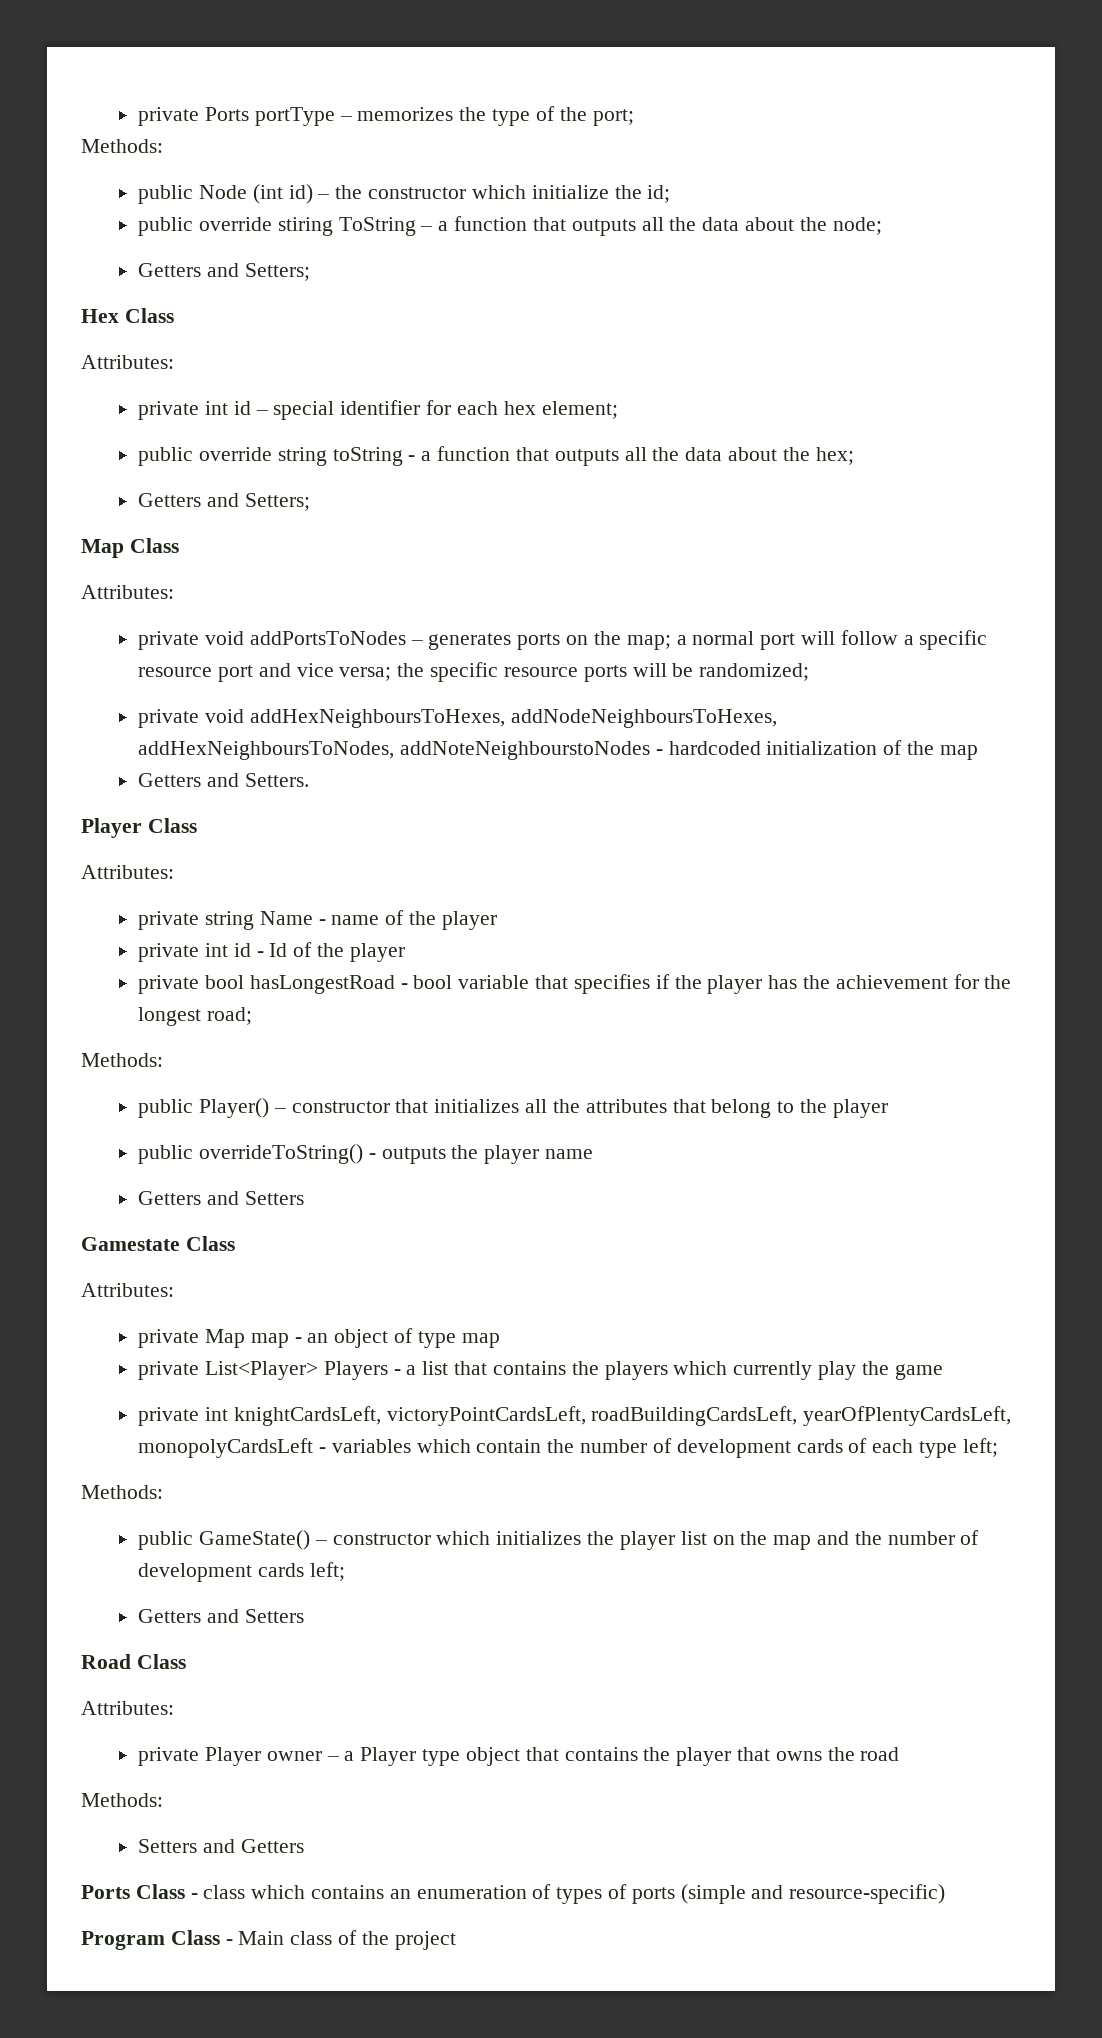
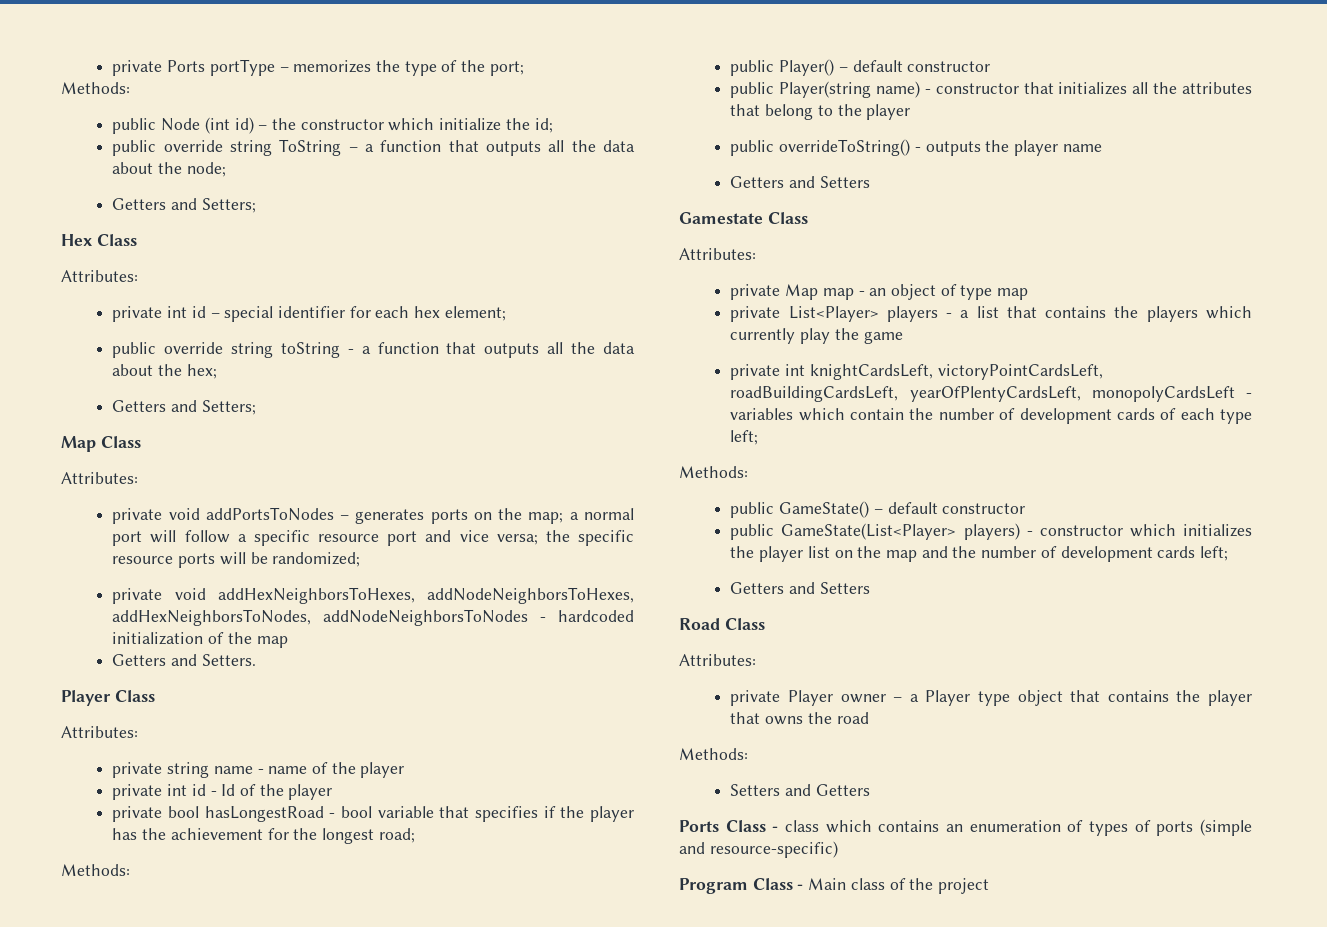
- public override stiring ToString – a function that outputs all the data about the node;
+ public override string ToString – a function that outputs all the data about the node;
- private void addHexNeighboursToHexes, addNodeNeighboursToHexes, addHexNeighboursToNodes, addNoteNeighbourstoNodes - hardcoded initialization of the map
+ private void addHexNeighborsToHexes, addNodeNeighborsToHexes, addHexNeighborsToNodes, addNodeNeighborsToNodes - hardcoded initialization of the map
- private string Name - name of the player
+ private string name - name of the player
- public Player() – constructor that initializes all the attributes that belong to the player
+ public Player() – default constructor
+ public Player(string name) - constructor that initializes all the attributes that belong to the player
- private List<Player> Players - a list that contains the players which currently play the game
+ private List<Player> players - a list that contains the players which currently play the game
- public GameState() – constructor which initializes the player list on the map and the number of development cards left;
+ public GameState() – default constructor
+ public GameState(List<Player> players) - constructor which initializes the player list on the map and the number of development cards left;

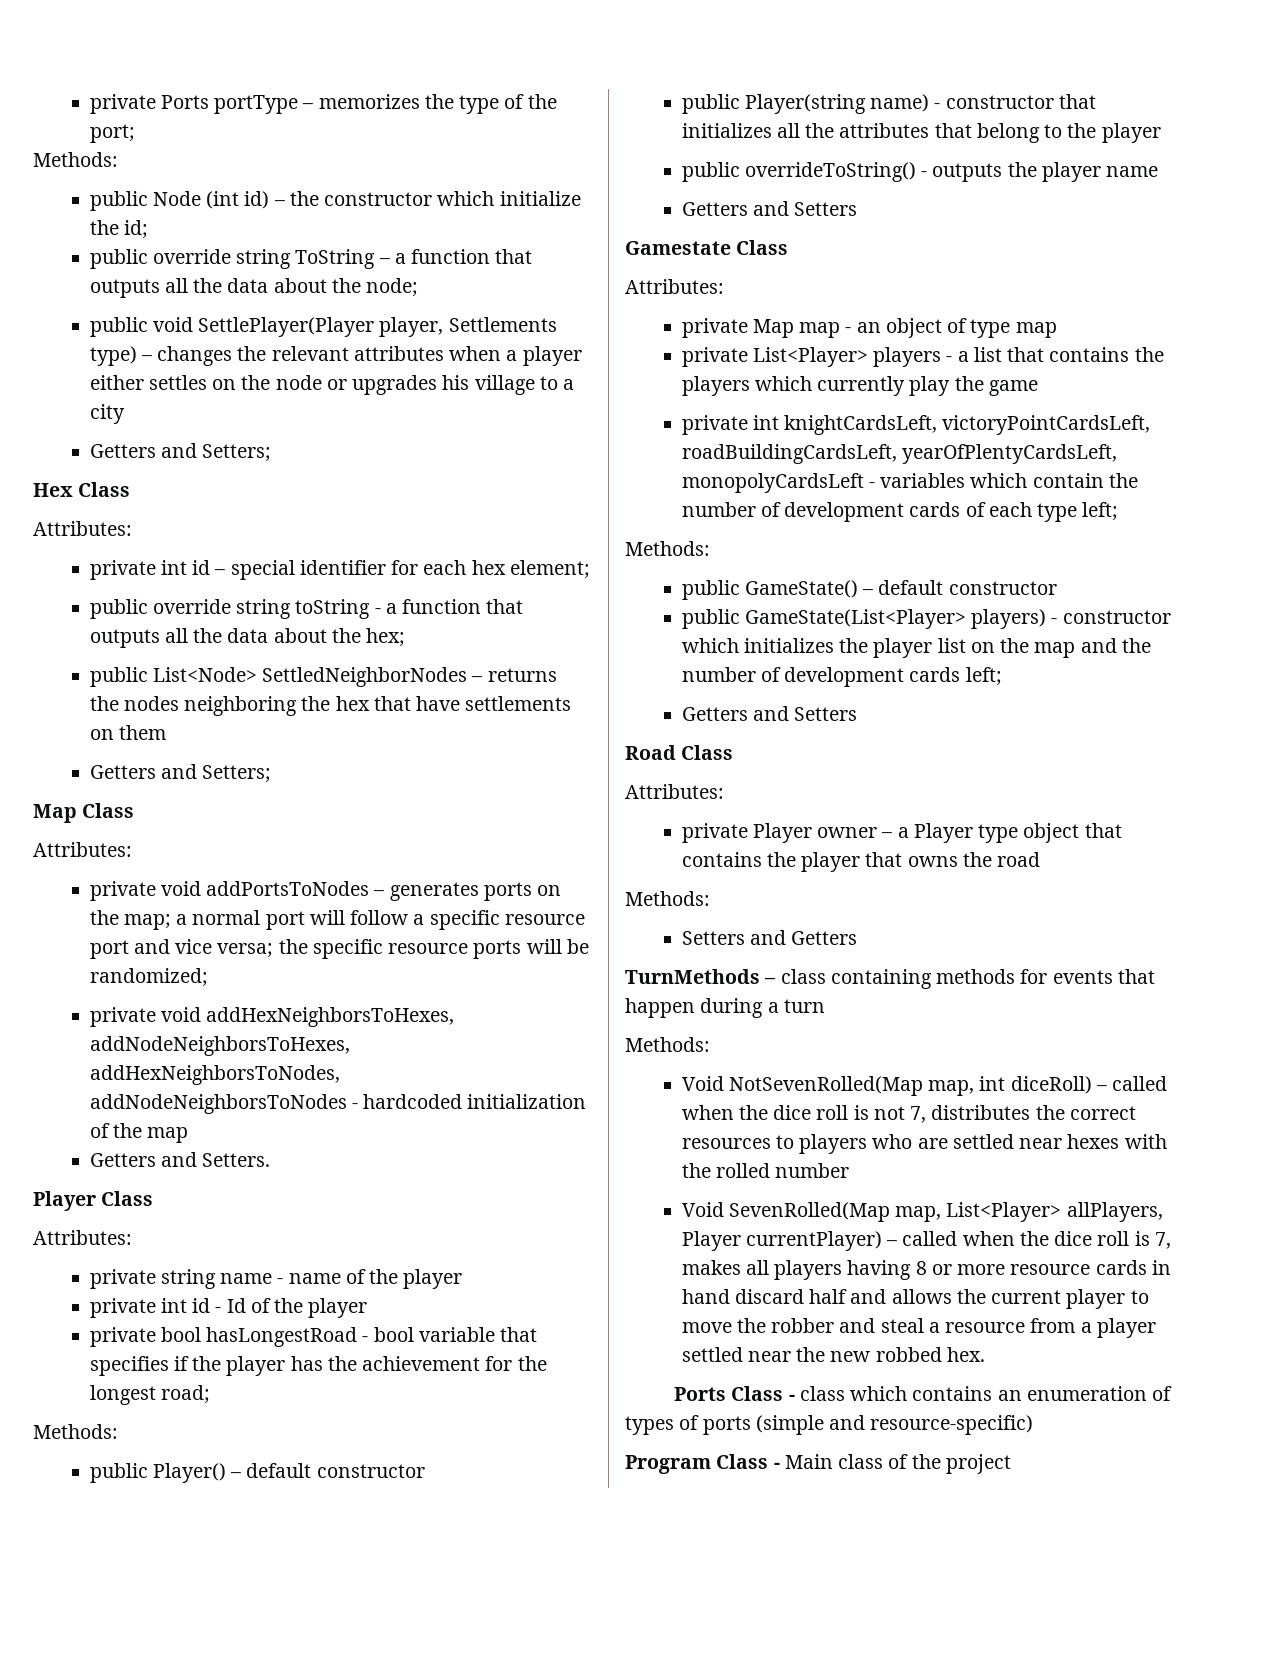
+ public void SettlePlayer(Player player, Settlements type) – changes the relevant attributes when a player either settles on the node or upgrades his village to a city
+ public List<Node> SettledNeighborNodes – returns the nodes neighboring the hex that have settlements on them
+ TurnMethods – class containing methods for events that happen during a turn
+ Methods:
+ Void NotSevenRolled(Map map, int diceRoll) – called when the dice roll is not 7, distributes the correct resources to players who are settled near hexes with the rolled number
+ Void SevenRolled(Map map, List<Player> allPlayers, Player currentPlayer) – called when the dice roll is 7, makes all players having 8 or more resource cards in hand discard half and allows the current player to move the robber and steal a resource from a player settled near the new robbed hex.

